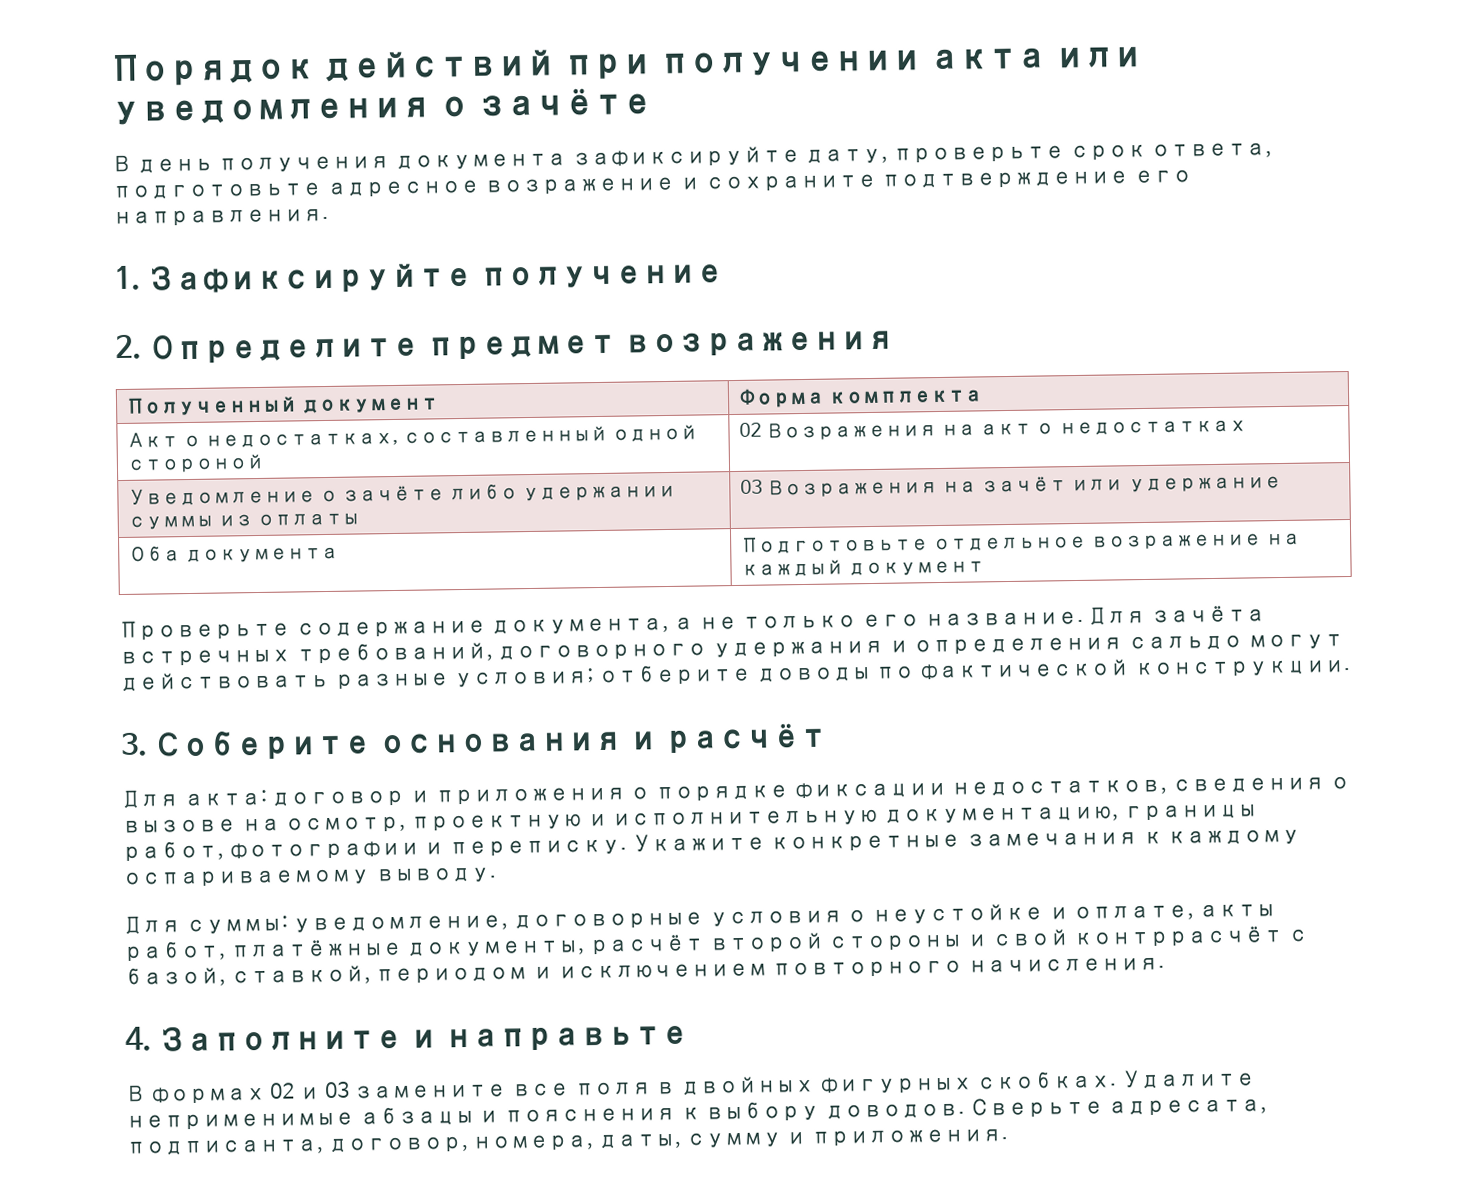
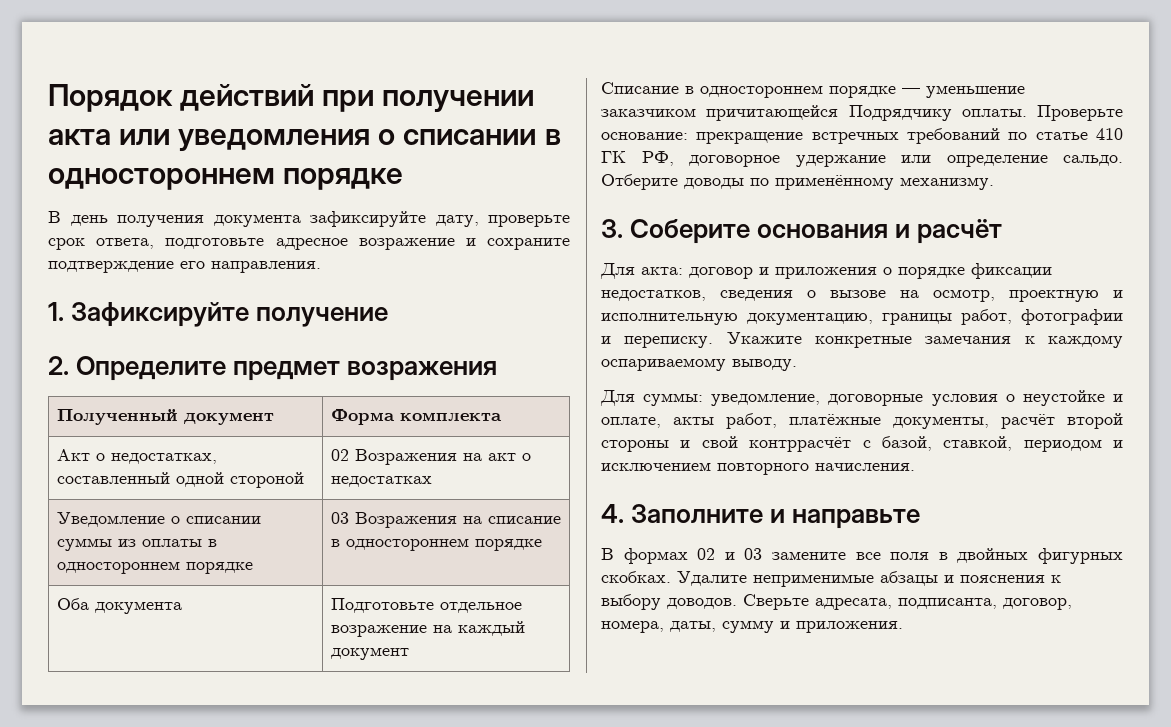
- Порядок действий при получении акта или уведомления о зачёте
+ Порядок действий при получении акта или уведомления о списании в одностороннем порядке
- Уведомление о зачёте либо удержании суммы из оплаты | 03 Возражения на зачёт или удержание
+ Уведомление о списании суммы из оплаты в одностороннем порядке | 03 Возражения на списание в одностороннем порядке
- Проверьте содержание документа, а не только его название. Для зачёта встречных требований, договорного удержания и определения сальдо могут действовать разные условия; отберите доводы по фактической конструкции.
+ Списание в одностороннем порядке — уменьшение заказчиком причитающейся Подрядчику оплаты. Проверьте основание: прекращение встречных требований по статье 410 ГК РФ, договорное удержание или определение сальдо. Отберите доводы по применённому механизму.

